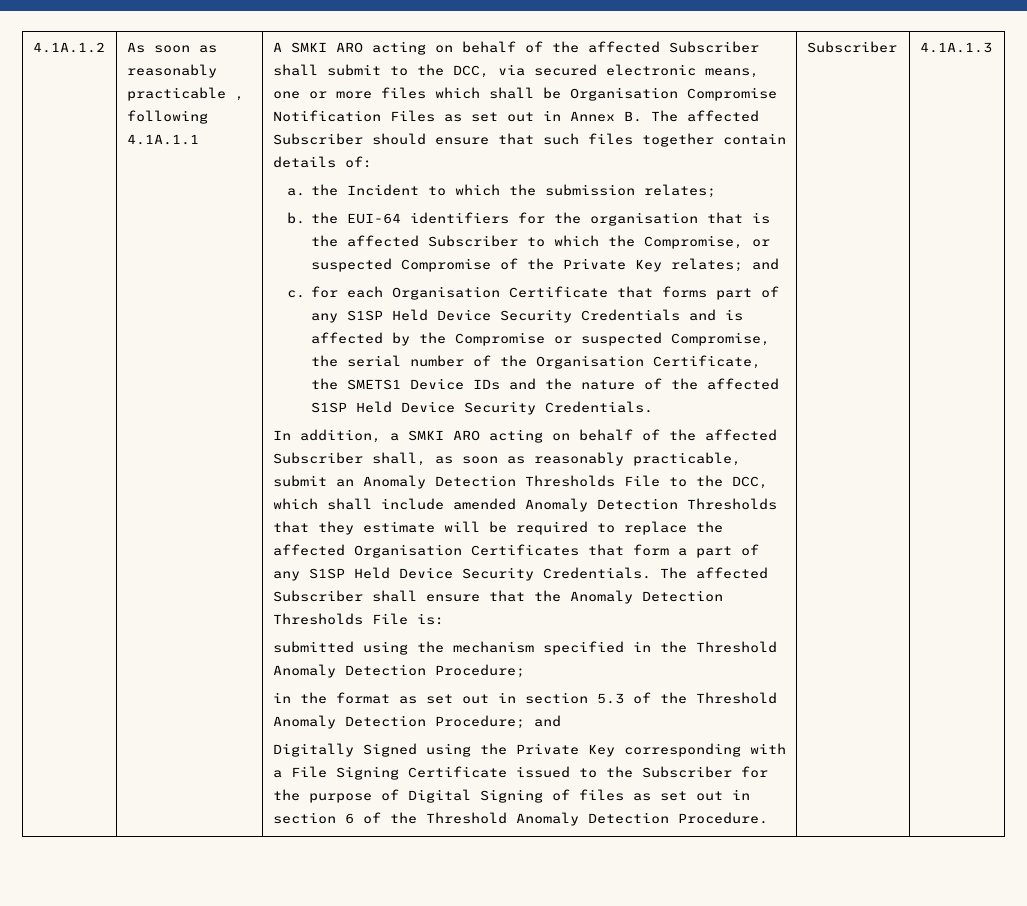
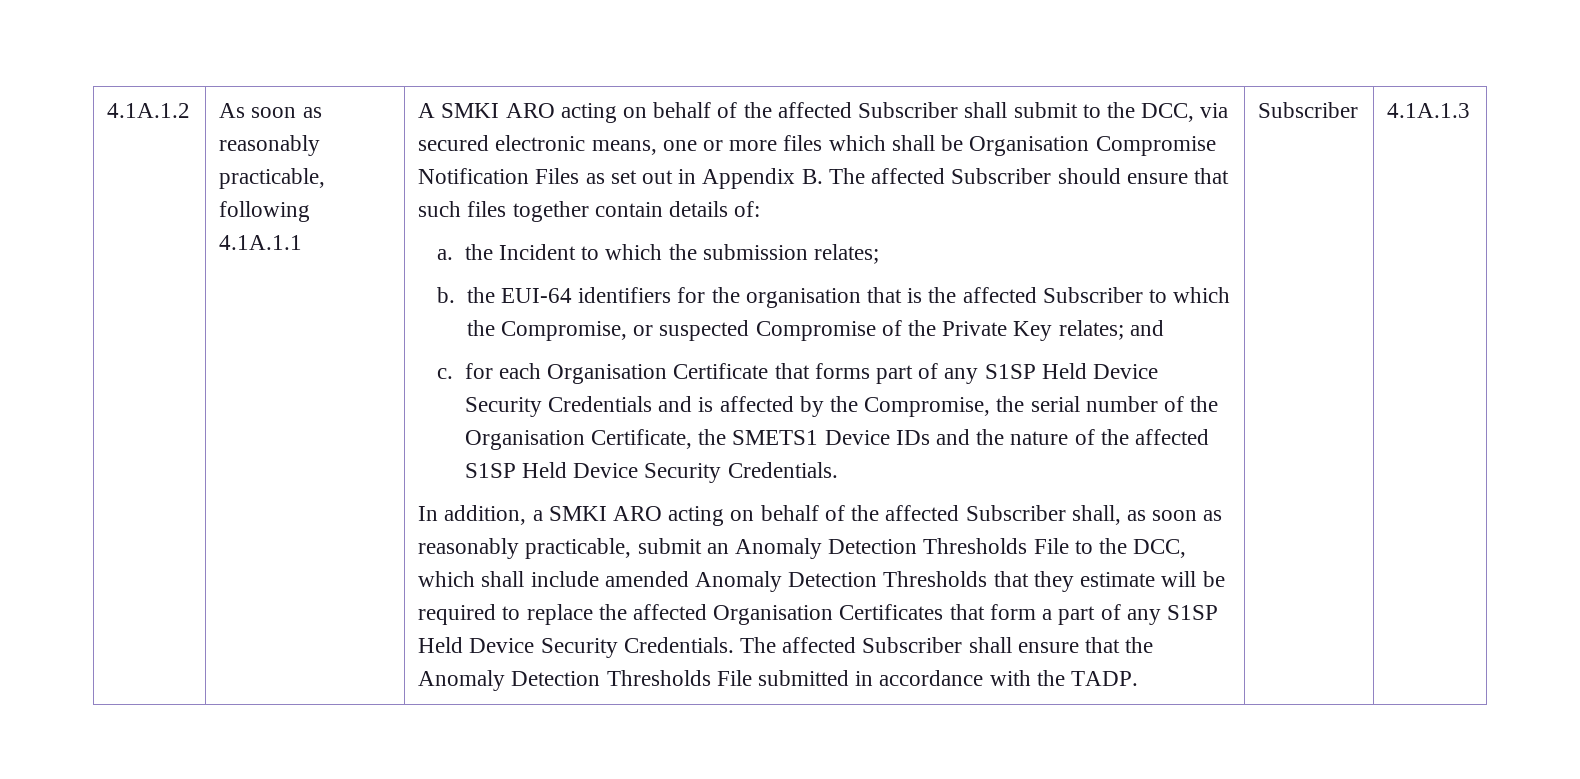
- As soon as reasonably practicable , following 4.1A.1.1
+ As soon as reasonably practicable, following 4.1A.1.1
- A SMKI ARO acting on behalf of the affected Subscriber shall submit to the DCC, via secured electronic means, one or more files which shall be Organisation Compromise Notification Files as set out in Annex B. The affected Subscriber should ensure that such files together contain details of:
+ A SMKI ARO acting on behalf of the affected Subscriber shall submit to the DCC, via secured electronic means, one or more files which shall be Organisation Compromise Notification Files as set out in Appendix B. The affected Subscriber should ensure that such files together contain details of:
- c. for each Organisation Certificate that forms part of any S1SP Held Device Security Credentials and is affected by the Compromise or suspected Compromise, the serial number of the Organisation Certificate, the SMETS1 Device IDs and the nature of the affected S1SP Held Device Security Credentials.
+ c. for each Organisation Certificate that forms part of any S1SP Held Device Security Credentials and is affected by the Compromise, the serial number of the Organisation Certificate, the SMETS1 Device IDs and the nature of the affected S1SP Held Device Security Credentials.
- The affected Subscriber shall ensure that the Anomaly Detection Thresholds File is:
- submitted using the mechanism specified in the Threshold Anomaly Detection Procedure;
- in the format as set out in section 5.3 of the Threshold Anomaly Detection Procedure; and
- Digitally Signed using the Private Key corresponding with a File Signing Certificate issued to the Subscriber for the purpose of Digital Signing of files as set out in section 6 of the Threshold Anomaly Detection Procedure.
+ The affected Subscriber shall ensure that the Anomaly Detection Thresholds File submitted in accordance with the TADP.

